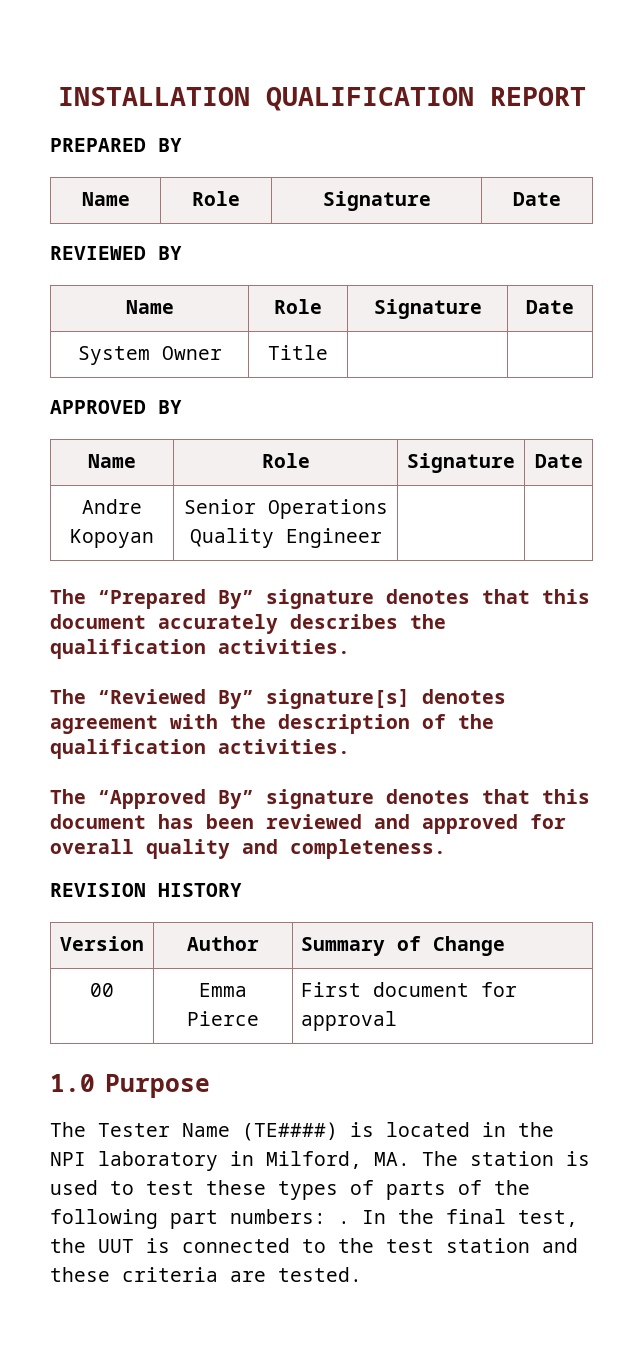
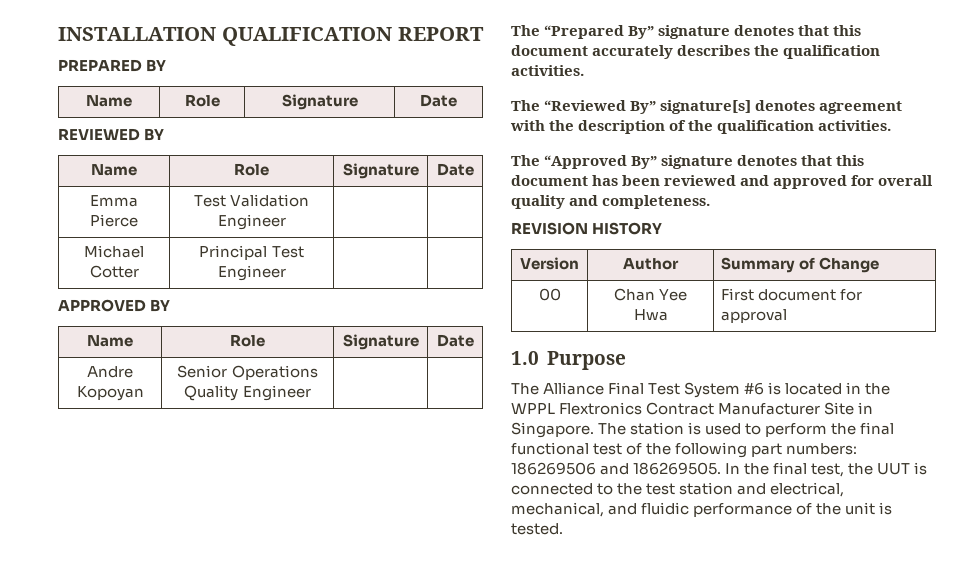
- System Owner | Title | |
+ Emma Pierce | Test Validation Engineer | |
+ Michael Cotter | Principal Test Engineer | |
- 00 | Emma Pierce | First document for approval
+ 00 | Chan Yee Hwa | First document for approval
- The Tester Name (TE####) is located in the NPI laboratory in Milford, MA. The station is used to test these types of parts of the following part numbers: .
+ The Alliance Final Test System #6 is located in the WPPL Flextronics Contract Manufacturer Site in Singapore. The station is used to perform the final functional test of the following part numbers: 186269506 and 186269505.
- In the final test, the UUT is connected to the test station and these criteria are tested.
+ In the final test, the UUT is connected to the test station and electrical, mechanical, and fluidic performance of the unit is tested.

